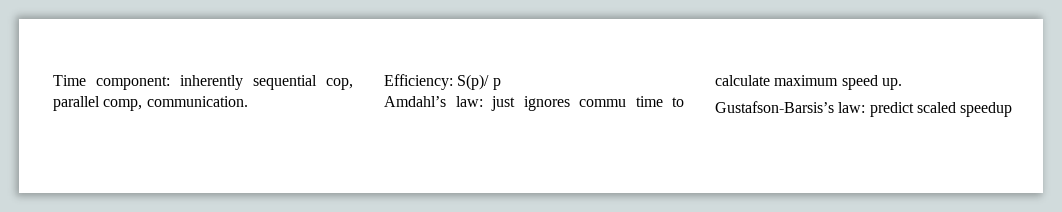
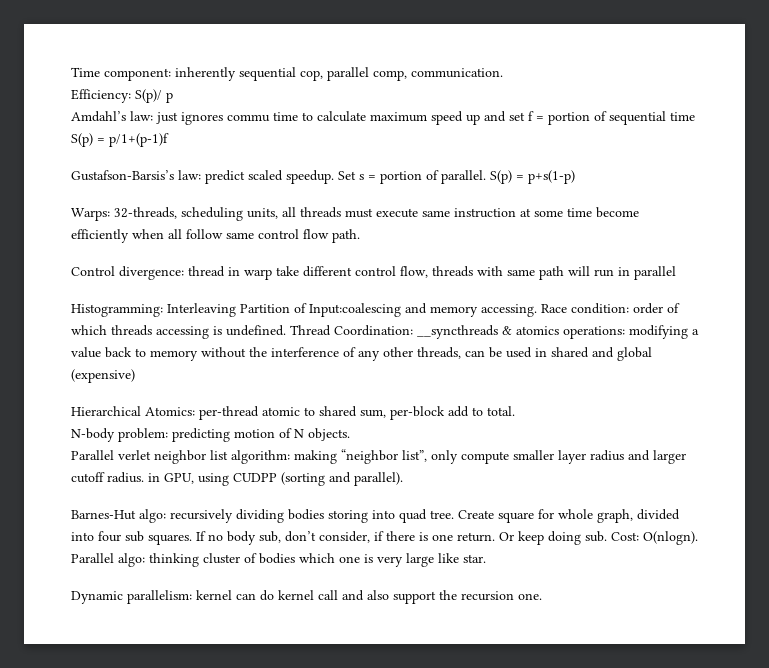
- Amdahl’s law: just ignores commu time to calculate maximum speed up.
- Gustafson-Barsis’s law: predict scaled speedup
+ Amdahl’s law: just ignores commu time to calculate maximum speed up and set f = portion of sequential time S(p) = p/1+(p-1)f
+ Gustafson-Barsis’s law: predict scaled speedup. Set s = portion of parallel. S(p) = p+s(1-p)
+ Warps: 32-threads, scheduling units, all threads must execute same instruction at some time become efficiently when all follow same control flow path.
+ Control divergence: thread in warp take different control flow, threads with same path will run in parallel
+ Histogramming: Interleaving Partition of Input:coalescing and memory accessing. Race condition: order of which threads accessing is undefined. Thread Coordination: __syncthreads & atomics operations: modifying a value back to memory without the interference of any other threads, can be used in shared and global (expensive)
+ Hierarchical Atomics: per-thread atomic to shared sum, per-block add to total.
+ N-body problem: predicting motion of N objects.
+ Parallel verlet neighbor list algorithm: making “neighbor list”, only compute smaller layer radius and larger cutoff radius. in GPU, using CUDPP (sorting and parallel).
+ Barnes-Hut algo: recursively dividing bodies storing into quad tree. Create square for whole graph, divided into four sub squares. If no body sub, don’t consider, if there is one return. Or keep doing sub. Cost: O(nlogn). Parallel algo: thinking cluster of bodies which one is very large like star.
+ Dynamic parallelism: kernel can do kernel call and also support the recursion one.

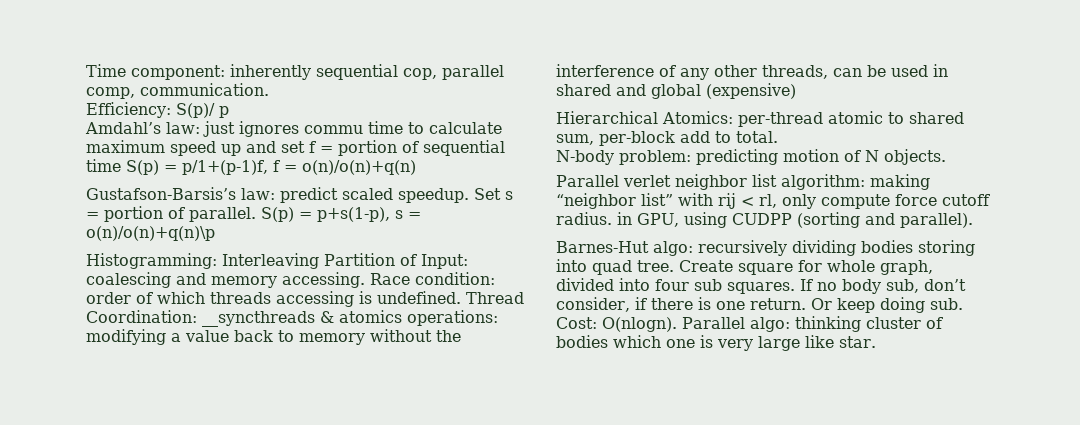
- Amdahl’s law: just ignores commu time to calculate maximum speed up and set f = portion of sequential time S(p) = p/1+(p-1)f
+ Amdahl’s law: just ignores commu time to calculate maximum speed up and set f = portion of sequential time S(p) = p/1+(p-1)f, f = o(n)/o(n)+q(n)
- S(p) = p+s(1-p)
- Warps: 32-threads, scheduling units, all threads must execute same instruction at some time become efficiently when all follow same control flow path.
- Control divergence: thread in warp take different control flow, threads with same path will run in parallel
+ S(p) = p+s(1-p), s = o(n)/o(n)+q(n)\p
- Histogramming: Interleaving Partition of Input:coalescing and memory accessing.
+ Histogramming: Interleaving Partition of Input: coalescing and memory accessing.
- Parallel verlet neighbor list algorithm: making “neighbor list”, only compute smaller layer radius and larger cutoff radius. in GPU, using CUDPP (sorting and parallel).
+ Parallel verlet neighbor list algorithm: making “neighbor list” with rij < rl, only compute force cutoff radius. in GPU, using CUDPP (sorting and parallel).
- Dynamic parallelism: kernel can do kernel call and also support the recursion one.

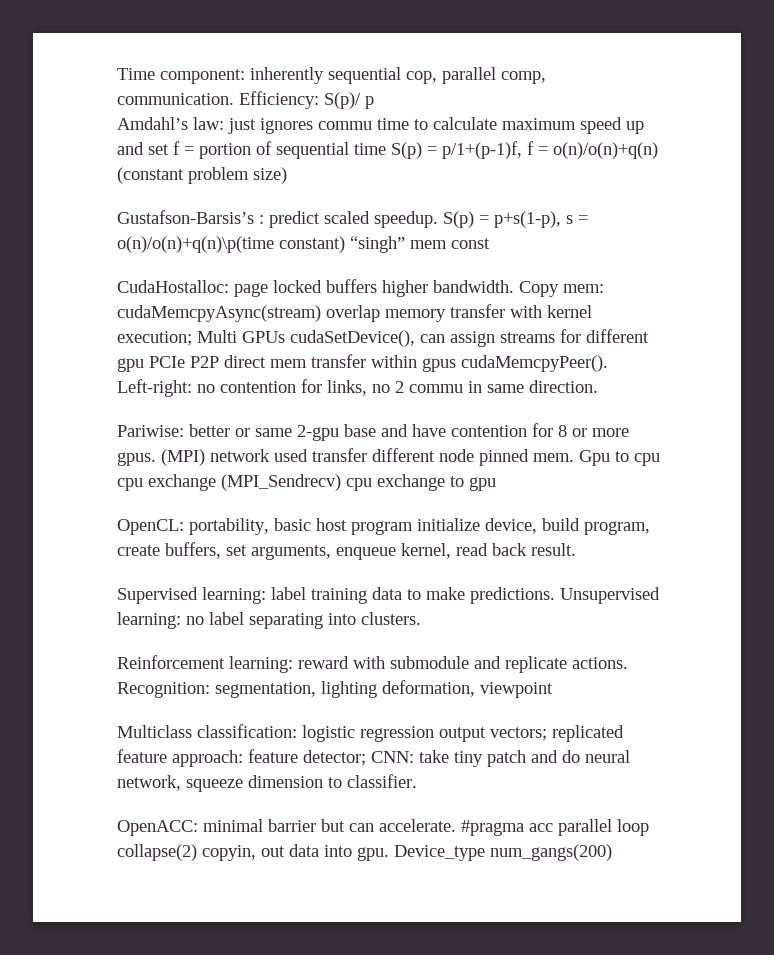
- Time component: inherently sequential cop, parallel comp, communication.
- Efficiency: S(p)/ p
+ Time component: inherently sequential cop, parallel comp, communication. Efficiency: S(p)/ p
- Amdahl’s law: just ignores commu time to calculate maximum speed up and set f = portion of sequential time S(p) = p/1+(p-1)f, f = o(n)/o(n)+q(n)
+ Amdahl’s law: just ignores commu time to calculate maximum speed up and set f = portion of sequential time S(p) = p/1+(p-1)f, f = o(n)/o(n)+q(n) (constant problem size)
- Gustafson-Barsis’s law: predict scaled speedup.
+ Gustafson-Barsis’s : predict scaled speedup.
- Set s = portion of parallel.
- S(p) = p+s(1-p), s = o(n)/o(n)+q(n)\p
- Histogramming: Interleaving Partition of Input: coalescing and memory accessing. Race condition: order of which threads accessing is undefined. Thread Coordination: __syncthreads & atomics operations: modifying a value back to memory without the interference of any other threads, can be used in shared and global (expensive)
- Hierarchical Atomics: per-thread atomic to shared sum, per-block add to total.
- N-body problem: predicting motion of N objects.
- Parallel verlet neighbor list algorithm: making “neighbor list” with rij < rl, only compute force cutoff radius. in GPU, using CUDPP (sorting and parallel).
- Barnes-Hut algo: recursively dividing bodies storing into quad tree. Create square for whole graph, divided into four sub squares. If no body sub, don’t consider, if there is one return. Or keep doing sub. Cost: O(nlogn). Parallel algo: thinking cluster of bodies which one is very large like star.
+ S(p) = p+s(1-p), s = o(n)/o(n)+q(n)\p(time constant) “singh” mem const
+ CudaHostalloc: page locked buffers higher bandwidth. Copy mem: cudaMemcpyAsync(stream) overlap memory transfer with kernel execution; Multi GPUs cudaSetDevice(), can assign streams for different gpu PCIe P2P direct mem transfer within gpus cudaMemcpyPeer(). Left-right: no contention for links, no 2 commu in same direction.
+ Pariwise: better or same 2-gpu base and have contention for 8 or more gpus. (MPI) network used transfer different node pinned mem. Gpu to cpu cpu exchange (MPI_Sendrecv) cpu exchange to gpu
+ OpenCL: portability, basic host program initialize device, build program, create buffers, set arguments, enqueue kernel, read back result.
+ Supervised learning: label training data to make predictions. Unsupervised learning: no label separating into clusters.
+ Reinforcement learning: reward with submodule and replicate actions. Recognition: segmentation, lighting deformation, viewpoint
+ Multiclass classification: logistic regression output vectors; replicated feature approach: feature detector; CNN: take tiny patch and do neural network, squeeze dimension to classifier.
+ OpenACC: minimal barrier but can accelerate. #pragma acc parallel loop collapse(2) copyin, out data into gpu. Device_type num_gangs(200)

